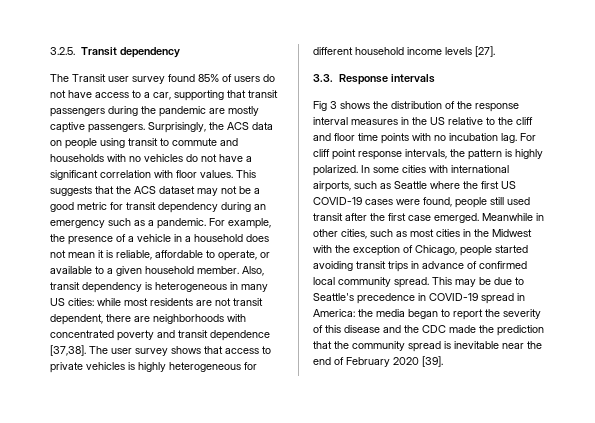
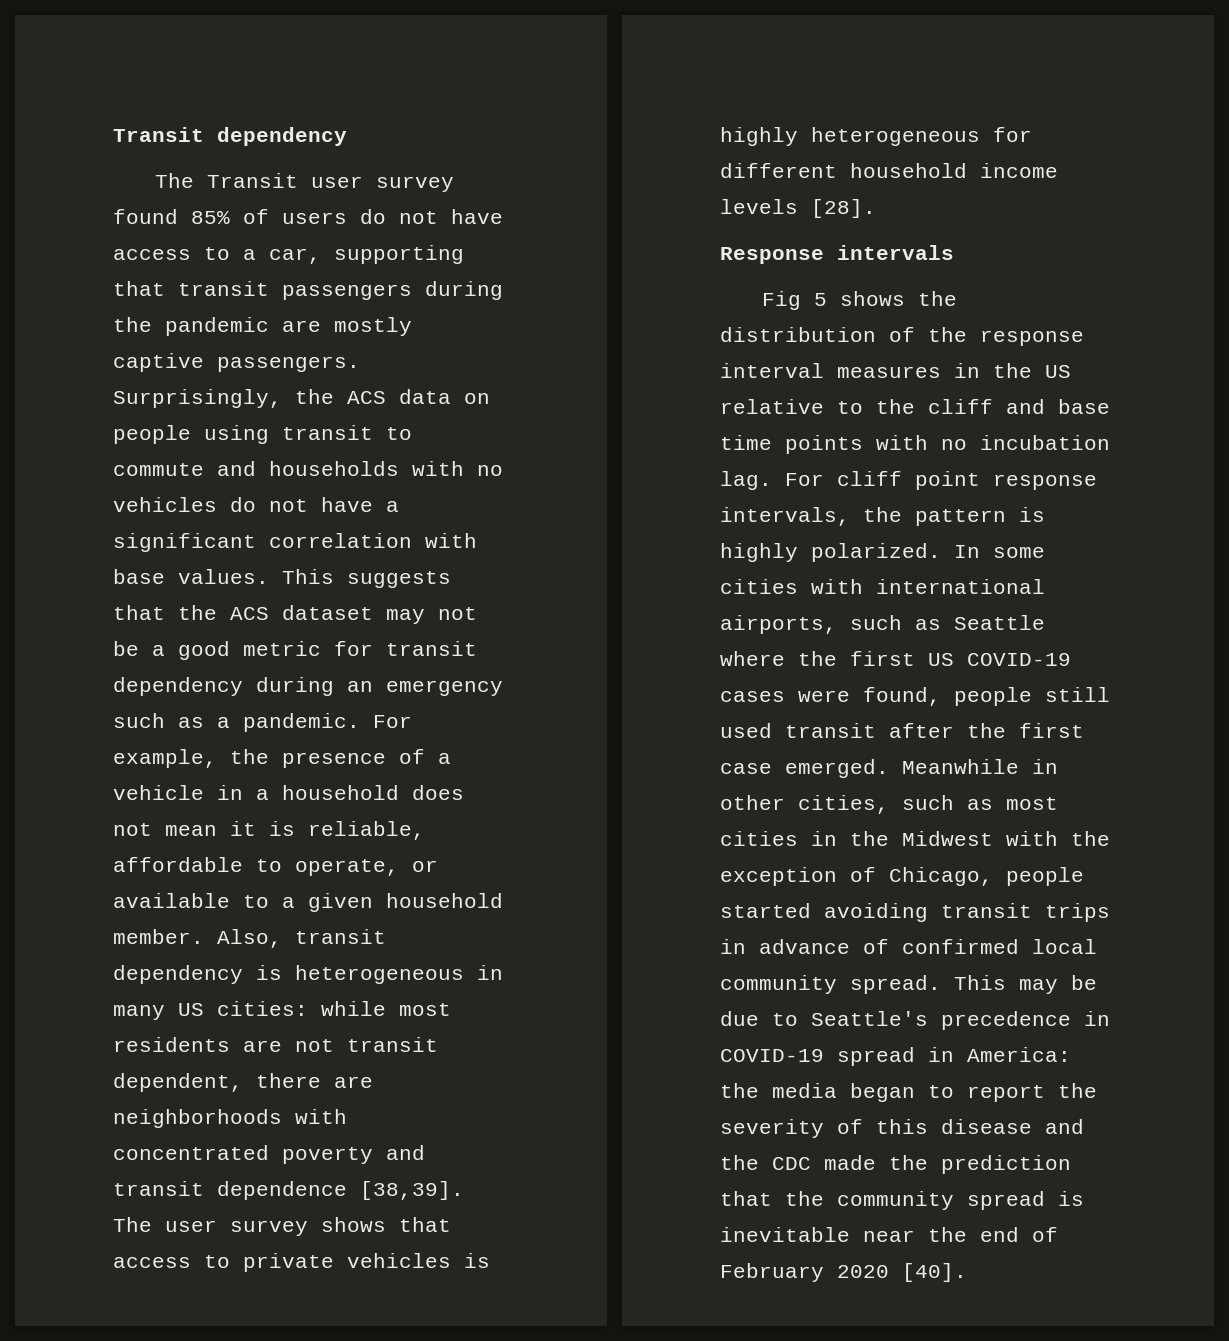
- 3.2.5. Transit dependency
+ Transit dependency
- Surprisingly, the ACS data on people using transit to commute and households with no vehicles do not have a significant correlation with floor values.
+ Surprisingly, the ACS data on people using transit to commute and households with no vehicles do not have a significant correlation with base values.
- Also, transit dependency is heterogeneous in many US cities: while most residents are not transit dependent, there are neighborhoods with concentrated poverty and transit dependence [37,38].
+ Also, transit dependency is heterogeneous in many US cities: while most residents are not transit dependent, there are neighborhoods with concentrated poverty and transit dependence [38,39].
- The user survey shows that access to private vehicles is highly heterogeneous for different household income levels [27].
- 3.3. Response intervals
+ The user survey shows that access to private vehicles is highly heterogeneous for different household income levels [28].
+ Response intervals
- Fig 3 shows the distribution of the response interval measures in the US relative to the cliff and floor time points with no incubation lag.
+ Fig 5 shows the distribution of the response interval measures in the US relative to the cliff and base time points with no incubation lag.
- This may be due to Seattle's precedence in COVID-19 spread in America: the media began to report the severity of this disease and the CDC made the prediction that the community spread is inevitable near the end of February 2020 [39].
+ This may be due to Seattle's precedence in COVID-19 spread in America: the media began to report the severity of this disease and the CDC made the prediction that the community spread is inevitable near the end of February 2020 [40].

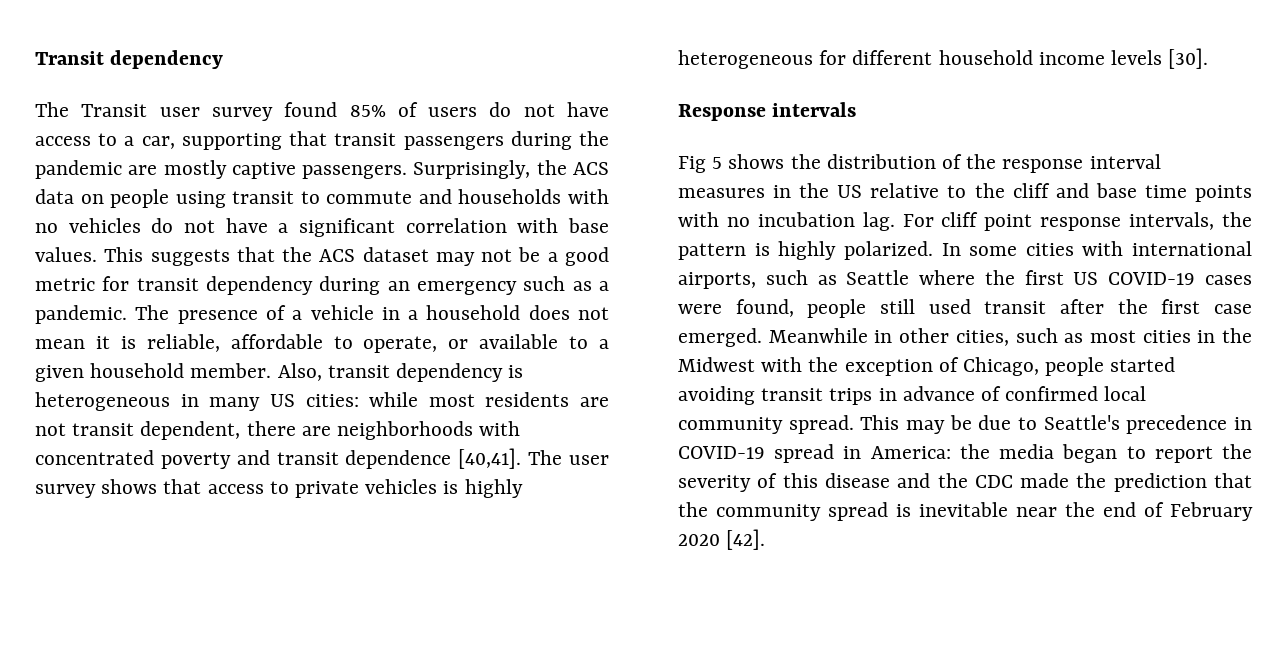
- For example, the presence of a vehicle in a household does not mean it is reliable, affordable to operate, or available to a given household member.
+ The presence of a vehicle in a household does not mean it is reliable, affordable to operate, or available to a given household member.
- Also, transit dependency is heterogeneous in many US cities: while most residents are not transit dependent, there are neighborhoods with concentrated poverty and transit dependence [38,39].
+ Also, transit dependency is heterogeneous in many US cities: while most residents are not transit dependent, there are neighborhoods with concentrated poverty and transit dependence [40,41].
- The user survey shows that access to private vehicles is highly heterogeneous for different household income levels [28].
+ The user survey shows that access to private vehicles is highly heterogeneous for different household income levels [30].
- This may be due to Seattle's precedence in COVID-19 spread in America: the media began to report the severity of this disease and the CDC made the prediction that the community spread is inevitable near the end of February 2020 [40].
+ This may be due to Seattle's precedence in COVID-19 spread in America: the media began to report the severity of this disease and the CDC made the prediction that the community spread is inevitable near the end of February 2020 [42].

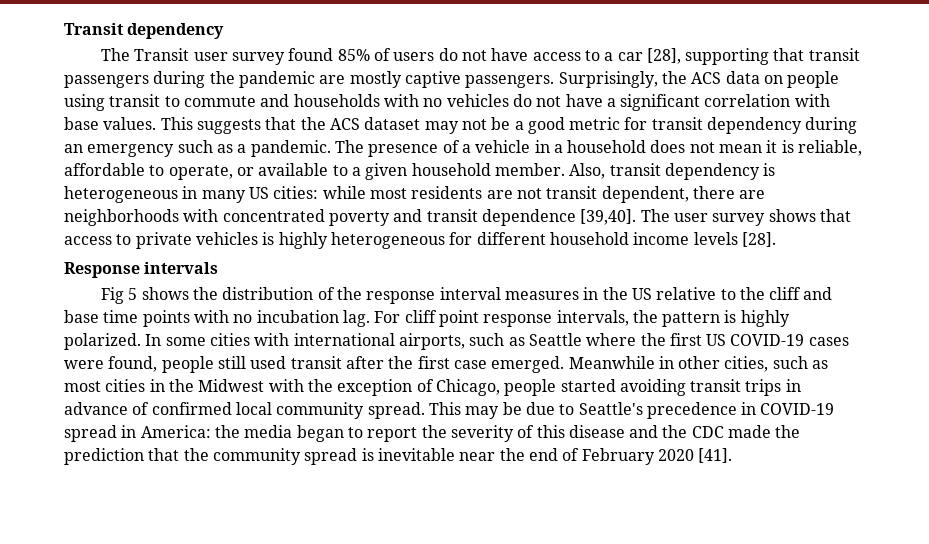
- The Transit user survey found 85% of users do not have access to a car, supporting that transit passengers during the pandemic are mostly captive passengers.
+ The Transit user survey found 85% of users do not have access to a car [28], supporting that transit passengers during the pandemic are mostly captive passengers.
- Also, transit dependency is heterogeneous in many US cities: while most residents are not transit dependent, there are neighborhoods with concentrated poverty and transit dependence [40,41].
+ Also, transit dependency is heterogeneous in many US cities: while most residents are not transit dependent, there are neighborhoods with concentrated poverty and transit dependence [39,40].
- The user survey shows that access to private vehicles is highly heterogeneous for different household income levels [30].
+ The user survey shows that access to private vehicles is highly heterogeneous for different household income levels [28].
- This may be due to Seattle's precedence in COVID-19 spread in America: the media began to report the severity of this disease and the CDC made the prediction that the community spread is inevitable near the end of February 2020 [42].
+ This may be due to Seattle's precedence in COVID-19 spread in America: the media began to report the severity of this disease and the CDC made the prediction that the community spread is inevitable near the end of February 2020 [41].

